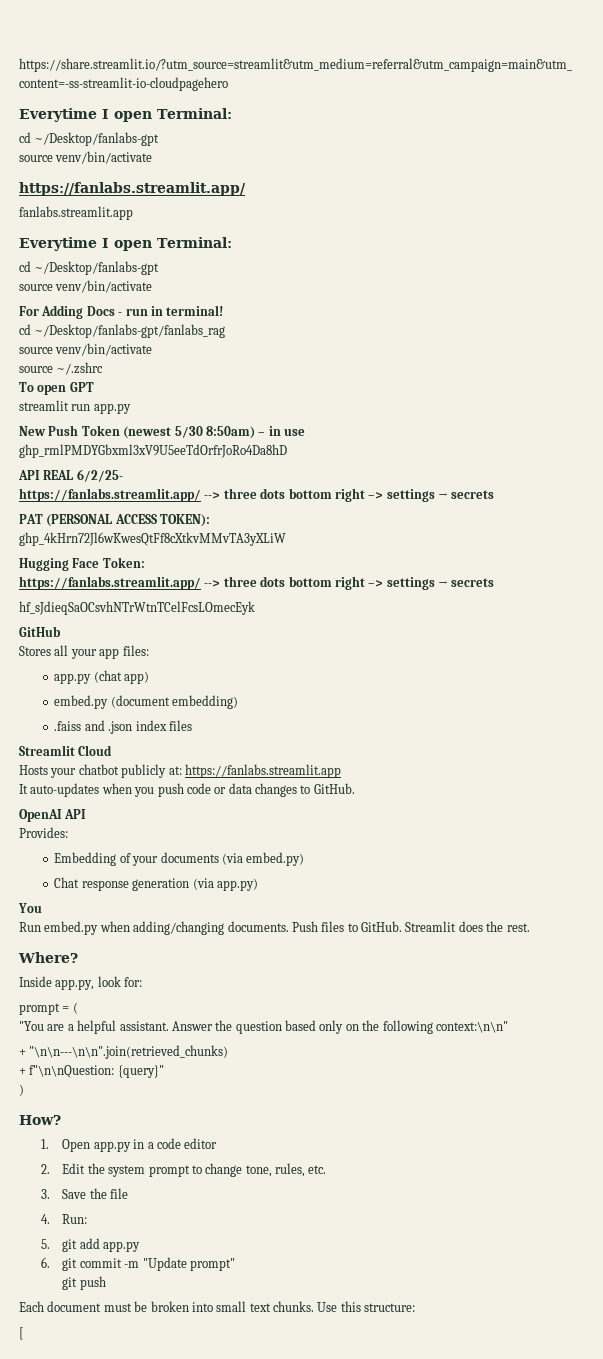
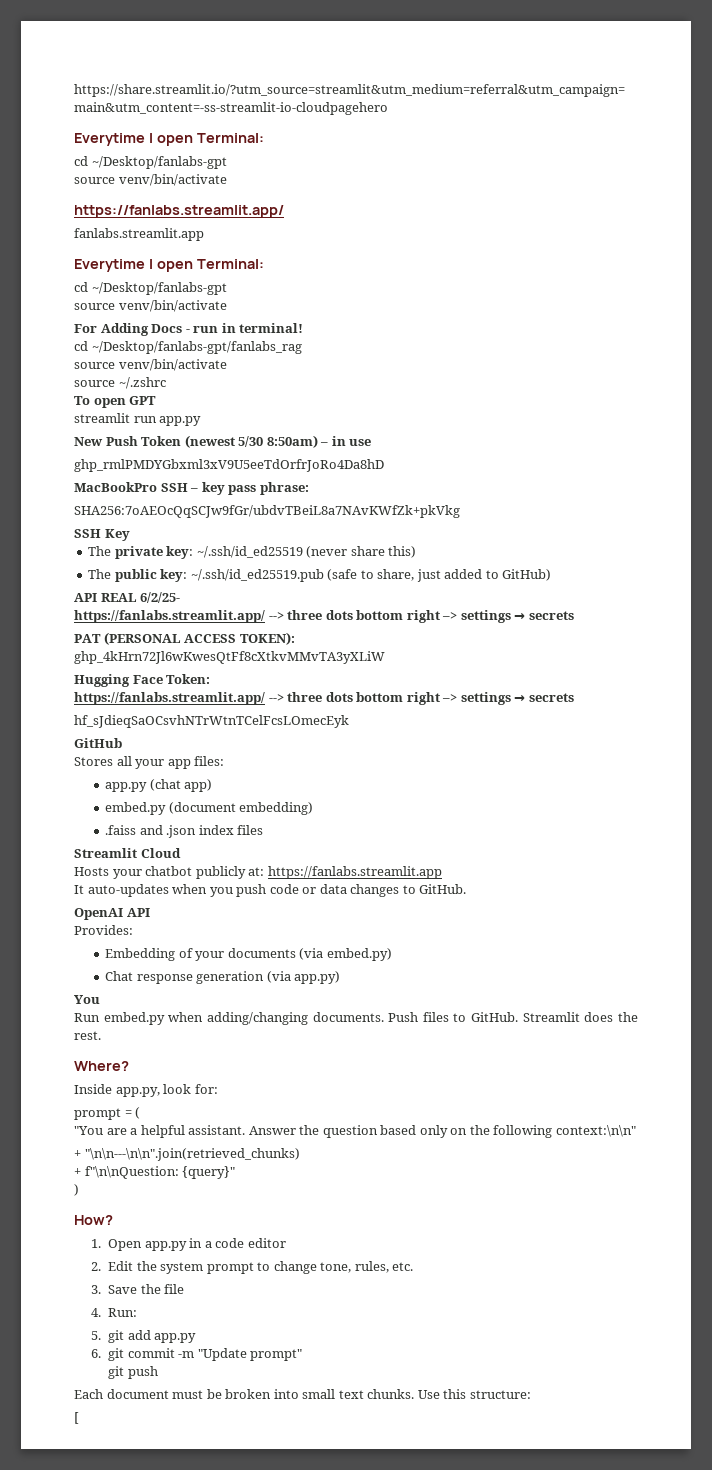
+ MacBookPro SSH – key pass phrase:
+ SHA256:7oAEOcQqSCJw9fGr/ubdvTBeiL8a7NAvKWfZk+pkVkg
+ SSH Key
+ The private key: ~/.ssh/id_ed25519 (never share this)
+ The public key: ~/.ssh/id_ed25519.pub (safe to share, just added to GitHub)

